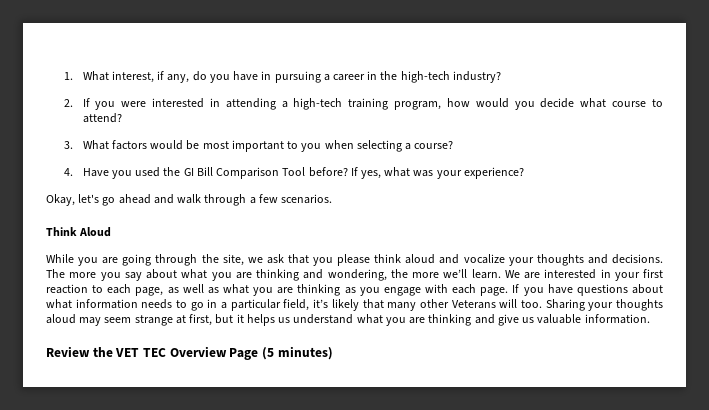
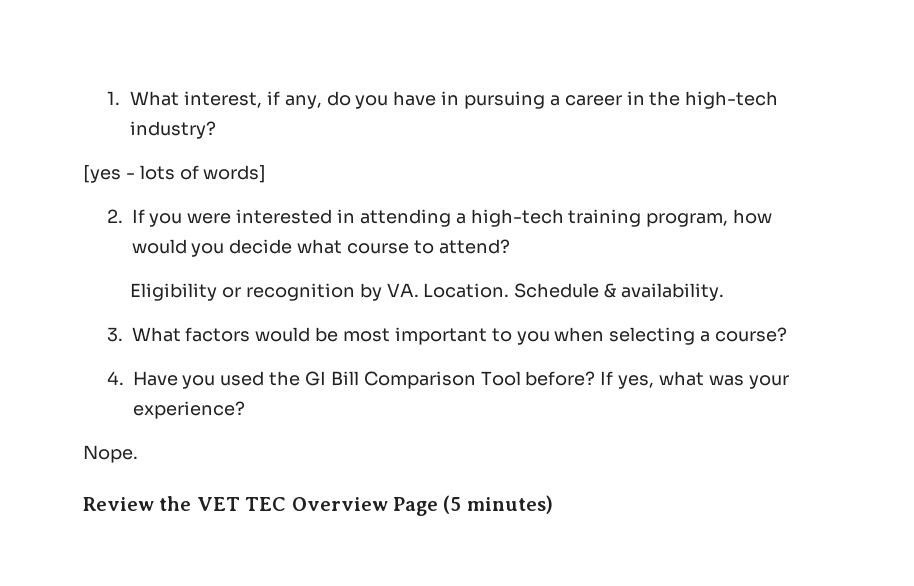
+ [yes - lots of words]
+ Eligibility or recognition by VA. Location. Schedule & availability.
- Okay, let's go ahead and walk through a few scenarios.
- Think Aloud
- While you are going through the site, we ask that you please think aloud and vocalize your thoughts and decisions. The more you say about what you are thinking and wondering, the more we’ll learn. We are interested in your first reaction to each page, as well as what you are thinking as you engage with each page. If you have questions about what information needs to go in a particular field, it’s likely that many other Veterans will too. Sharing your thoughts aloud may seem strange at first, but it helps us understand what you are thinking and give us valuable information.
+ Nope.

